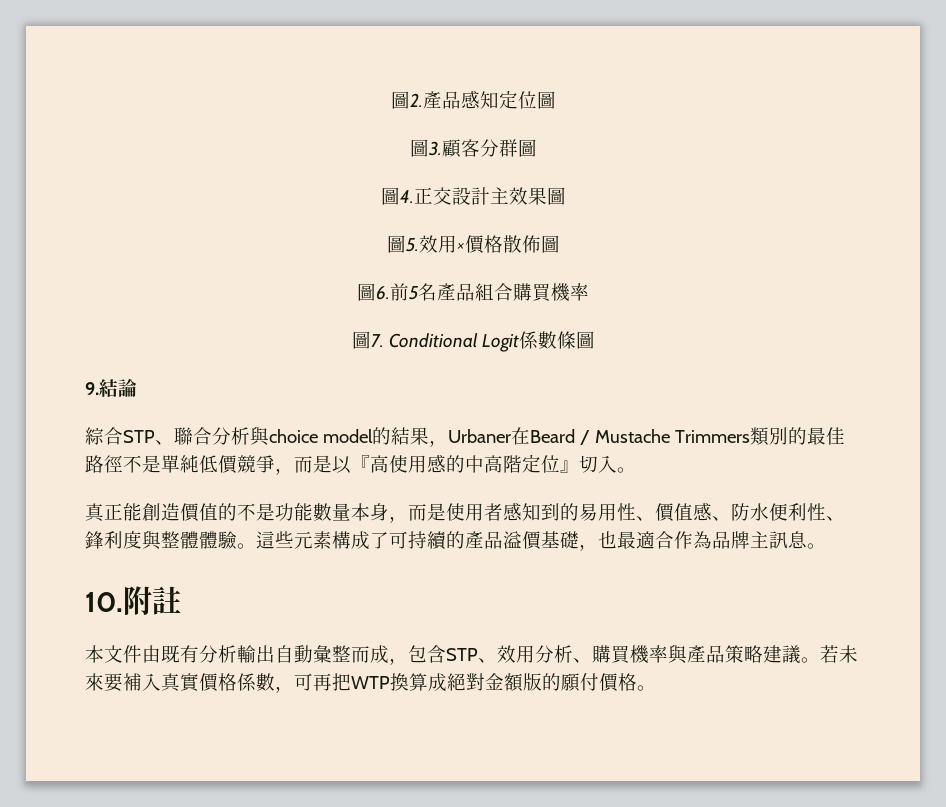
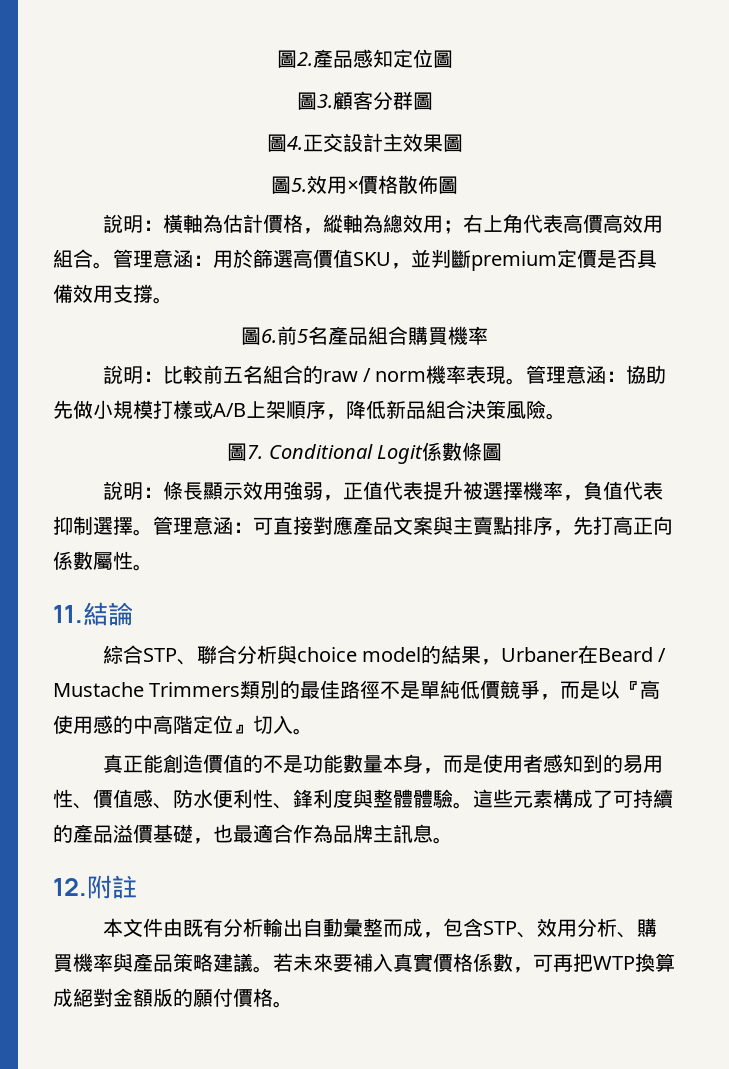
+ 說明：橫軸為估計價格，縱軸為總效用；右上角代表高價高效用組合。管理意涵：用於篩選高價值SKU，並判斷premium定價是否具備效用支撐。
+ 說明：比較前五名組合的raw / norm機率表現。管理意涵：協助先做小規模打樣或A/B上架順序，降低新品組合決策風險。
- 9.結論
+ 說明：條長顯示效用強弱，正值代表提升被選擇機率，負值代表抑制選擇。管理意涵：可直接對應產品文案與主賣點排序，先打高正向係數屬性。
+ 11.結論
- 10.附註
+ 12.附註

